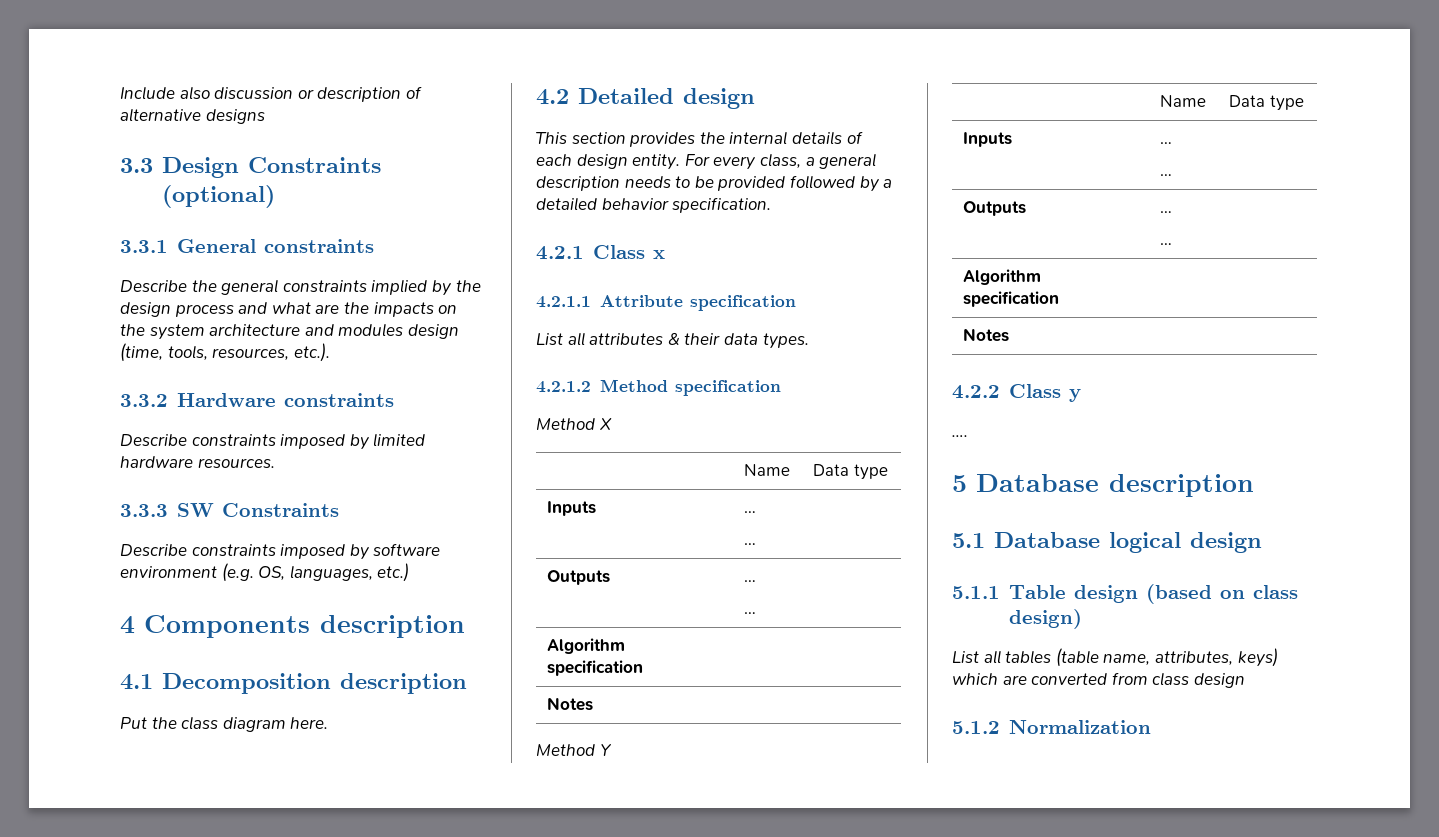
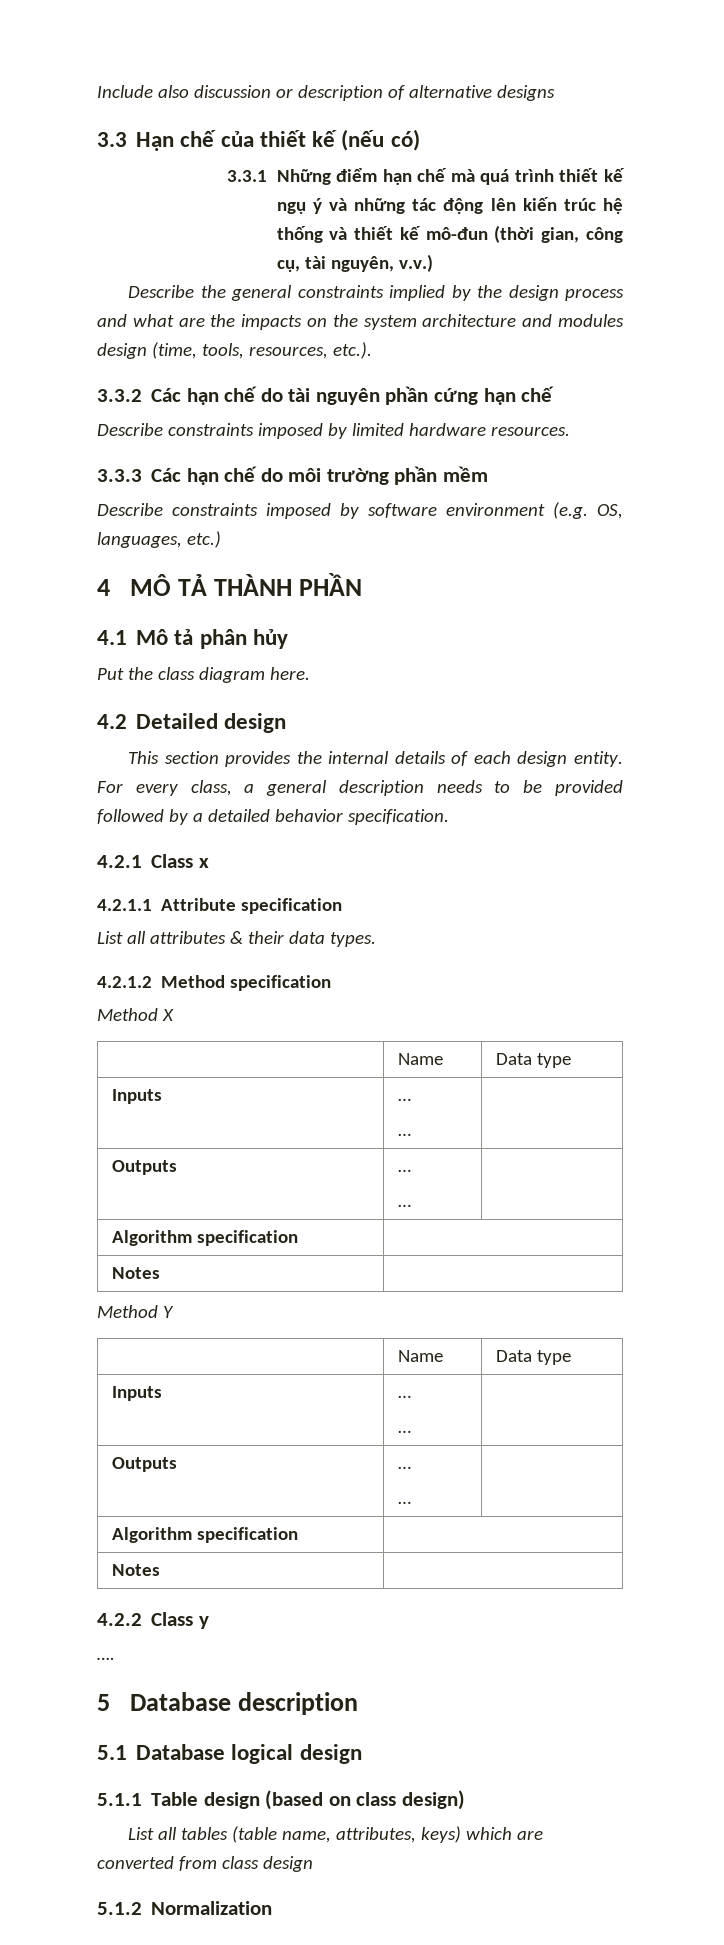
- 3.3 Design Constraints (optional)
- 3.3.1 General constraints
+ 3.3 Hạn chế của thiết kế (nếu có)
+ 3.3.1 Những điểm hạn chế mà quá trình thiết kế ngụ ý và những tác động lên kiến trúc hệ thống và thiết kế mô-đun (thời gian, công cụ, tài nguyên, v.v.)
- 3.3.2 Hardware constraints
+ 3.3.2 Các hạn chế do tài nguyên phần cứng hạn chế
- 3.3.3 SW Constraints
+ 3.3.3 Các hạn chế do môi trường phần mềm
- 4 Components description
- 4.1 Decomposition description
+ 4 MÔ TẢ THÀNH PHẦN
+ 4.1 Mô tả phân hủy

